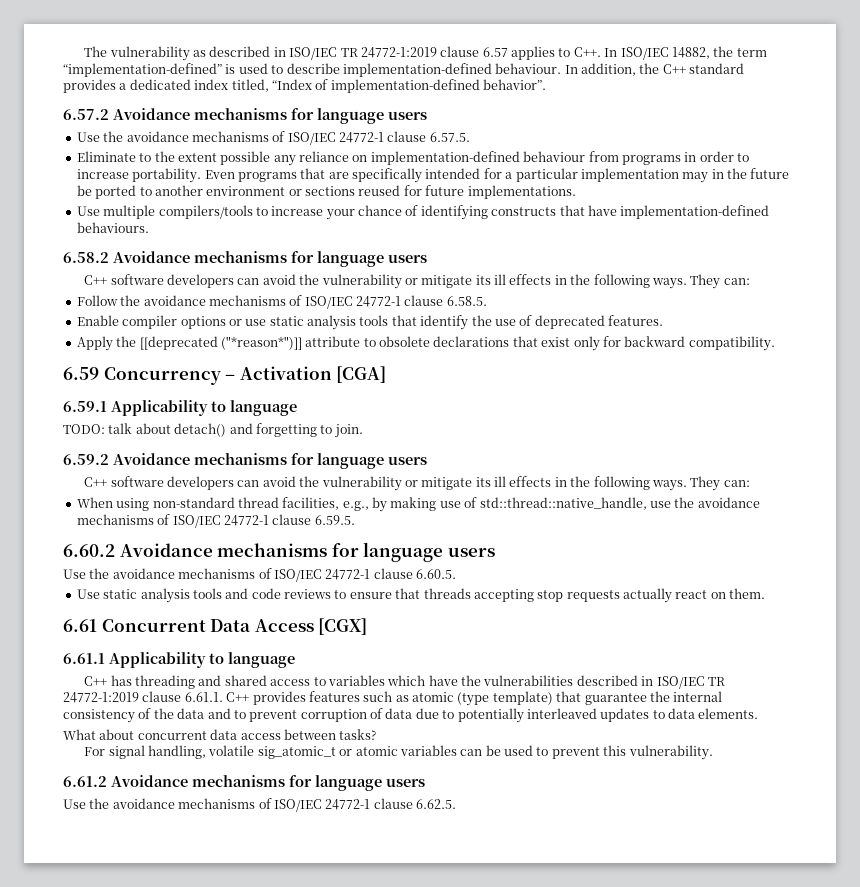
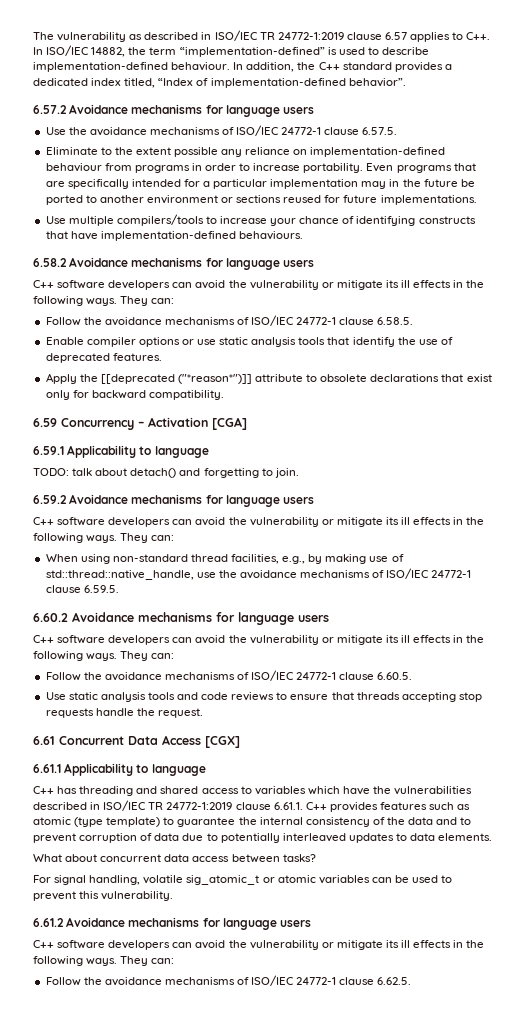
  6.60.2 Avoidance mechanisms for language users
- Use the avoidance mechanisms of ISO/IEC 24772-1 clause 6.60.5.
+ C++ software developers can avoid the vulnerability or mitigate its ill effects in the following ways. They can:
+ Follow the avoidance mechanisms of ISO/IEC 24772-1 clause 6.60.5.
- Use static analysis tools and code reviews to ensure that threads accepting stop requests actually react on them.
+ Use static analysis tools and code reviews to ensure that threads accepting stop requests handle the request.
- C++ has threading and shared access to variables which have the vulnerabilities described in ISO/IEC TR 24772-1:2019 clause 6.61.1. C++ provides features such as atomic (type template) that guarantee the internal consistency of the data and to prevent corruption of data due to potentially interleaved updates to data elements.
+ C++ has threading and shared access to variables which have the vulnerabilities described in ISO/IEC TR 24772-1:2019 clause 6.61.1. C++ provides features such as atomic (type template) to guarantee the internal consistency of the data and to prevent corruption of data due to potentially interleaved updates to data elements.
  6.61.2 Avoidance mechanisms for language users
- Use the avoidance mechanisms of ISO/IEC 24772-1 clause 6.62.5.
+ C++ software developers can avoid the vulnerability or mitigate its ill effects in the following ways. They can:
+ Follow the avoidance mechanisms of ISO/IEC 24772-1 clause 6.62.5.

